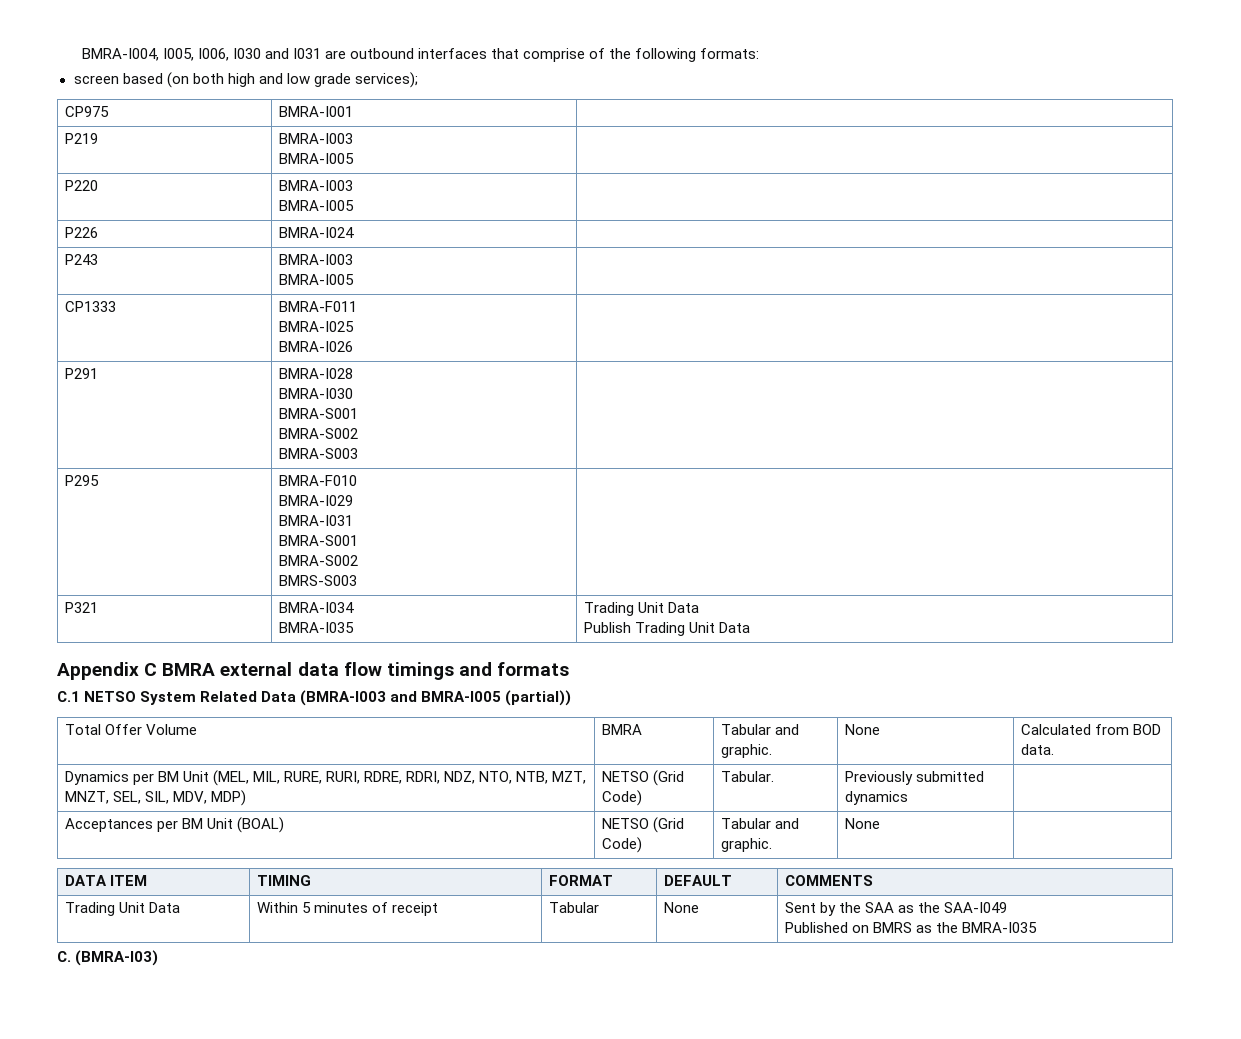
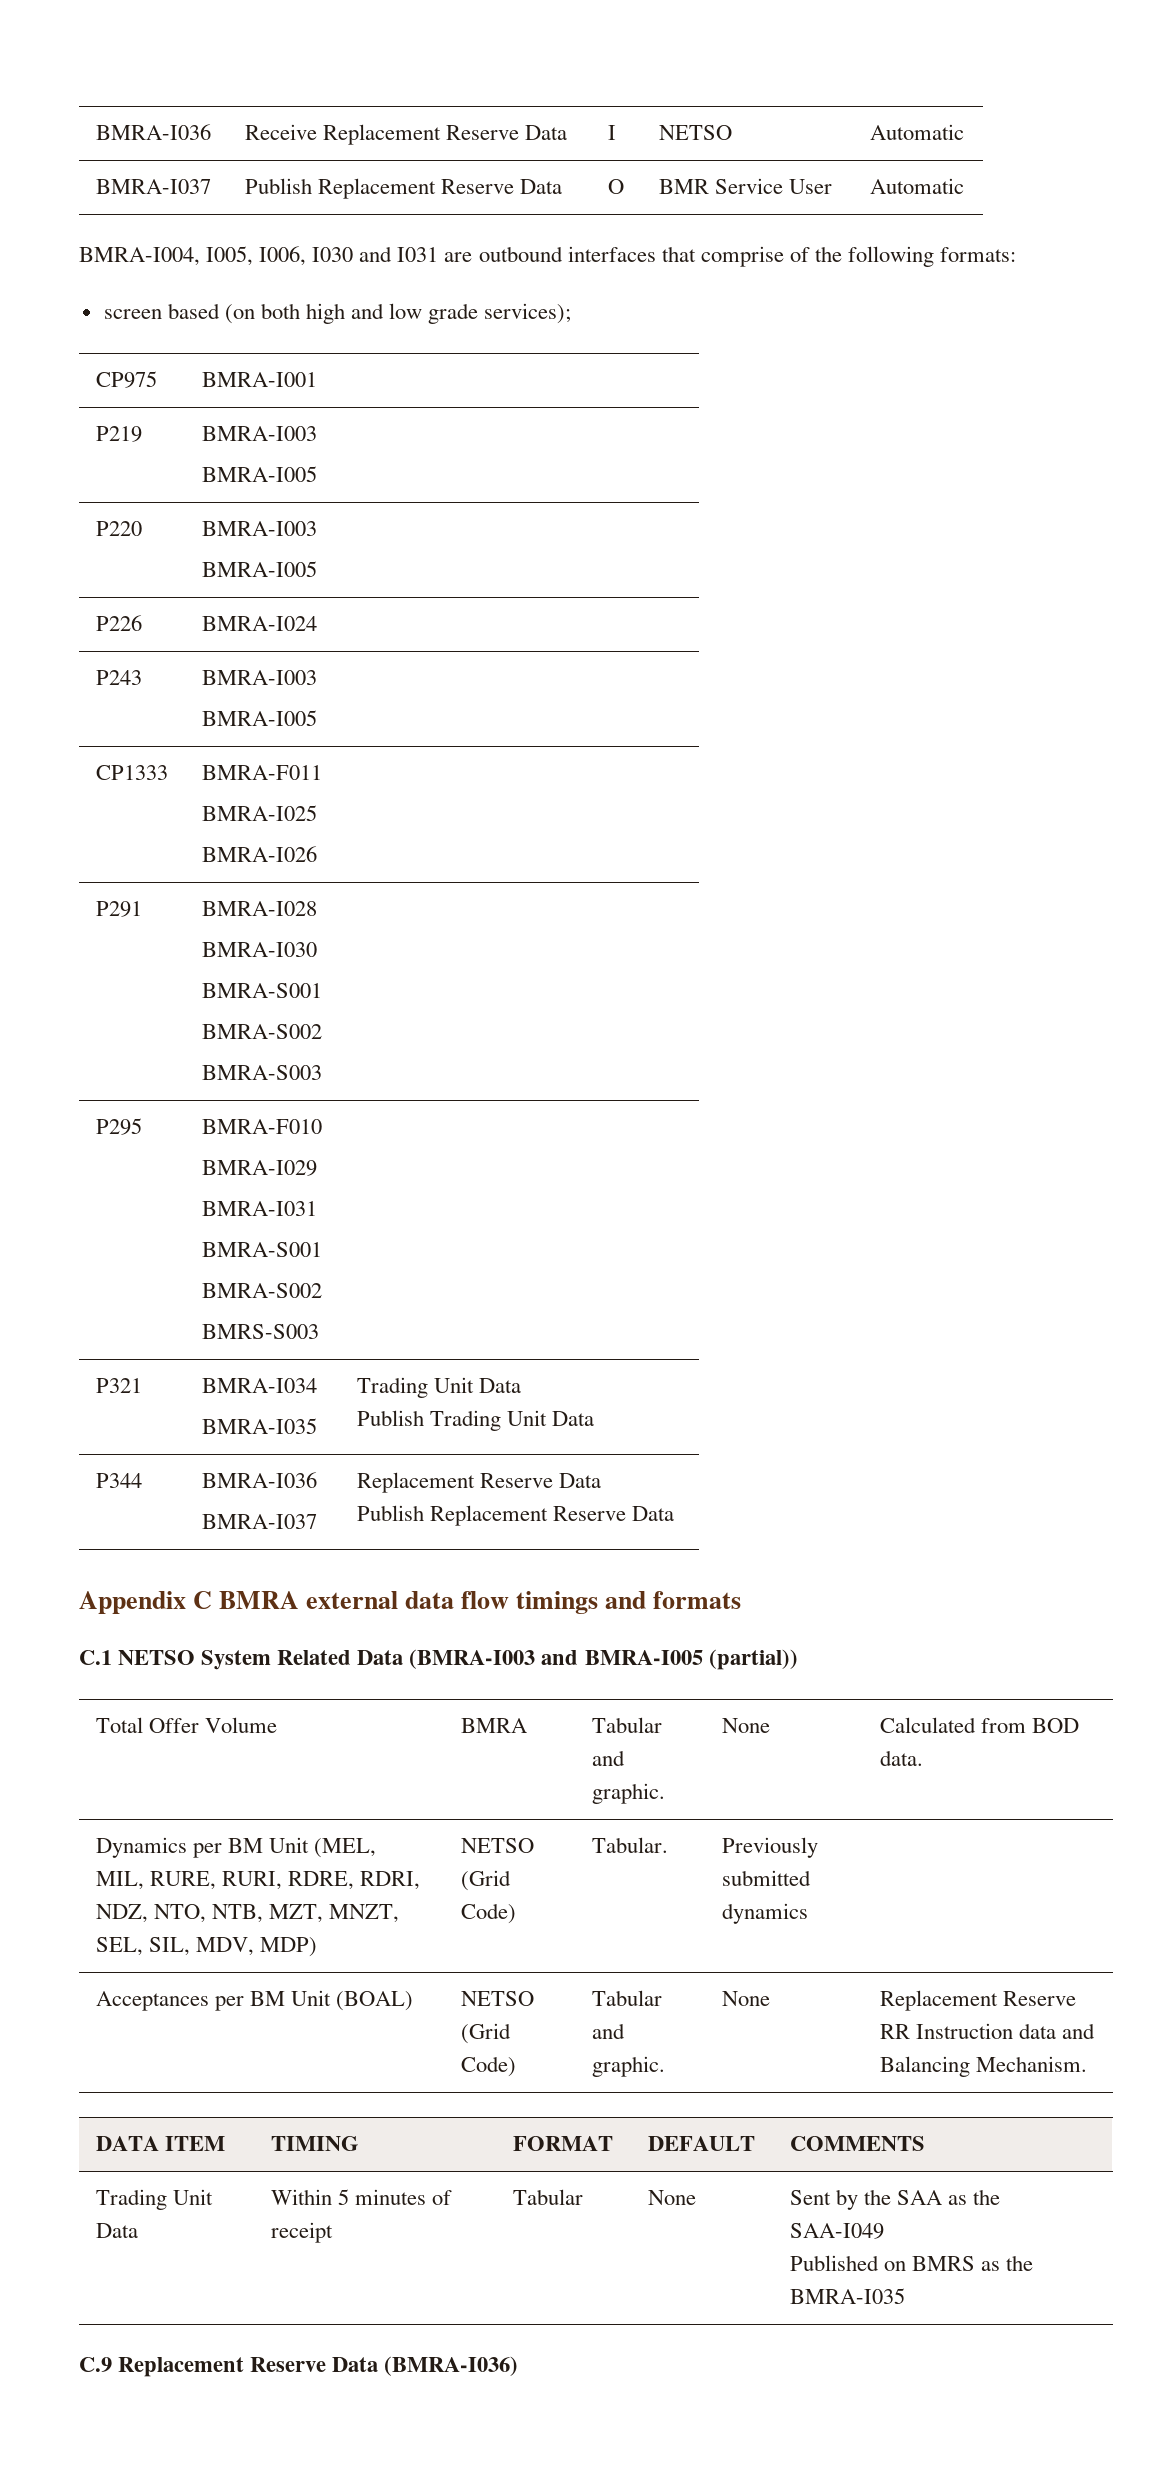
+ BMRA-I036 | Receive Replacement Reserve Data | I | NETSO | Automatic
+ BMRA-I037 | Publish Replacement Reserve Data | O | BMR Service User | Automatic
+ P344 | BMRA-I036
+ BMRA-I037 | Replacement Reserve Data
+ Publish Replacement Reserve Data
- Acceptances per BM Unit (BOAL) | NETSO (Grid Code) | Tabular and graphic. | None |
+ Acceptances per BM Unit (BOAL) | NETSO (Grid Code) | Tabular and graphic. | None | Replacement Reserve RR Instruction data and Balancing Mechanism.
- C. (BMRA-I03)
+ C.9 Replacement Reserve Data (BMRA-I036)

